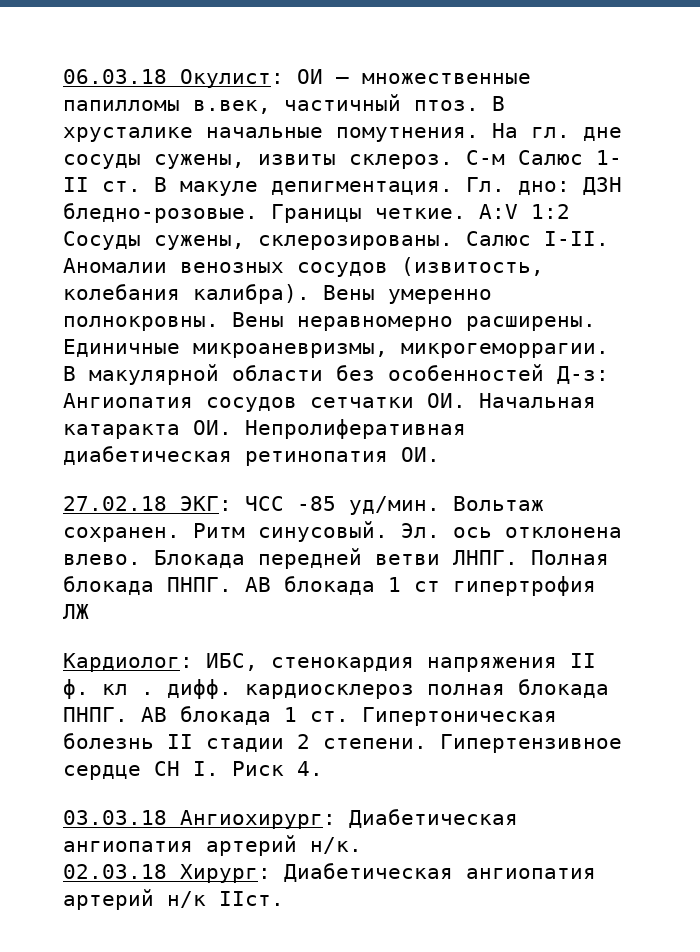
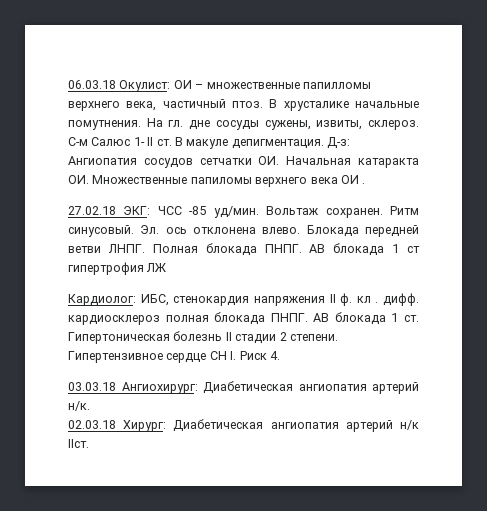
- 06.03.18 Окулист: ОИ – множественные папилломы в.век, частичный птоз.
+ 06.03.18 Окулист: ОИ – множественные папилломы верхнего века, частичный птоз.
- На гл. дне сосуды сужены, извиты склероз.
+ На гл. дне сосуды сужены, извиты, склероз.
- Гл. дно: ДЗН бледно-розовые. Границы четкие. А:V 1:2 Сосуды сужены, склерозированы. Салюс I-II. Аномалии венозных сосудов (извитость, колебания калибра). Вены умеренно полнокровны. Вены неравномерно расширены. Единичные микроаневризмы, микрогеморрагии. В макулярной области без особенностей Д-з: Ангиопатия сосудов сетчатки ОИ. Начальная катаракта ОИ. Непролиферативная диабетическая ретинопатия ОИ.
+ Д-з: Ангиопатия сосудов сетчатки ОИ. Начальная катаракта ОИ. Множественные папиломы верхнего века ОИ .

